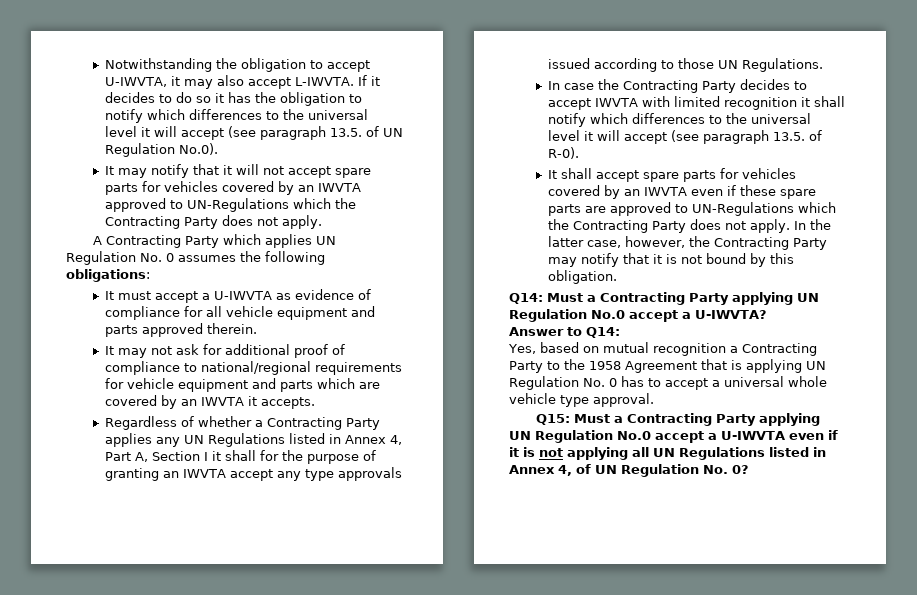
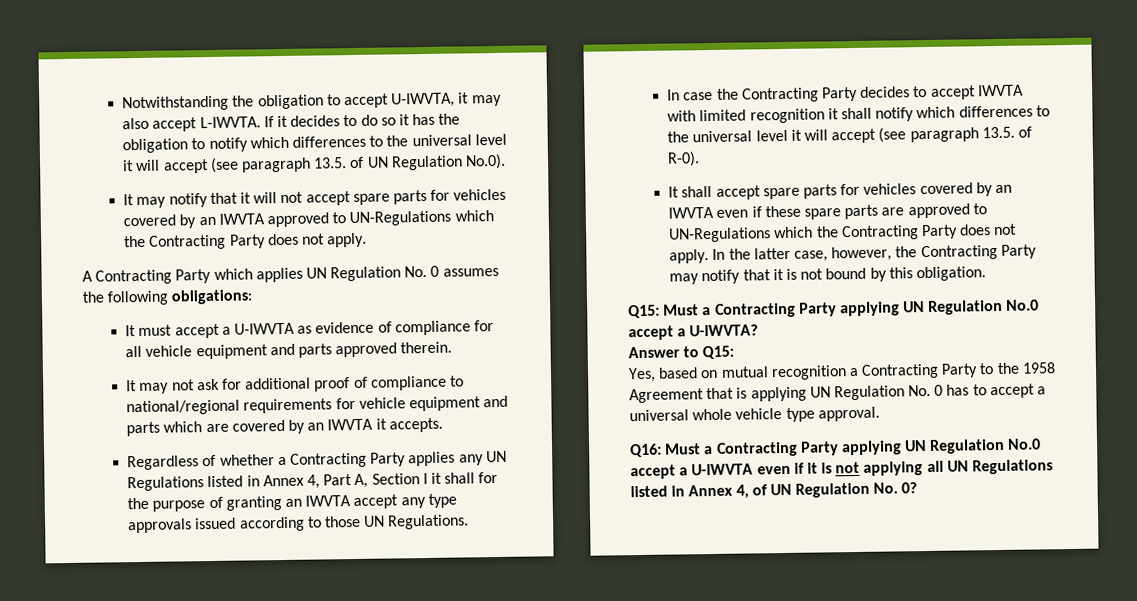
- Q14: Must a Contracting Party applying UN Regulation No.0 accept a U-IWVTA?
+ Q15: Must a Contracting Party applying UN Regulation No.0 accept a U-IWVTA?
- Answer to Q14:
+ Answer to Q15:
- Q15: Must a Contracting Party applying UN Regulation No.0 accept a U-IWVTA even if it is not applying all UN Regulations listed in Annex 4, of UN Regulation No. 0?
+ Q16: Must a Contracting Party applying UN Regulation No.0 accept a U-IWVTA even if it is not applying all UN Regulations listed in Annex 4, of UN Regulation No. 0?

